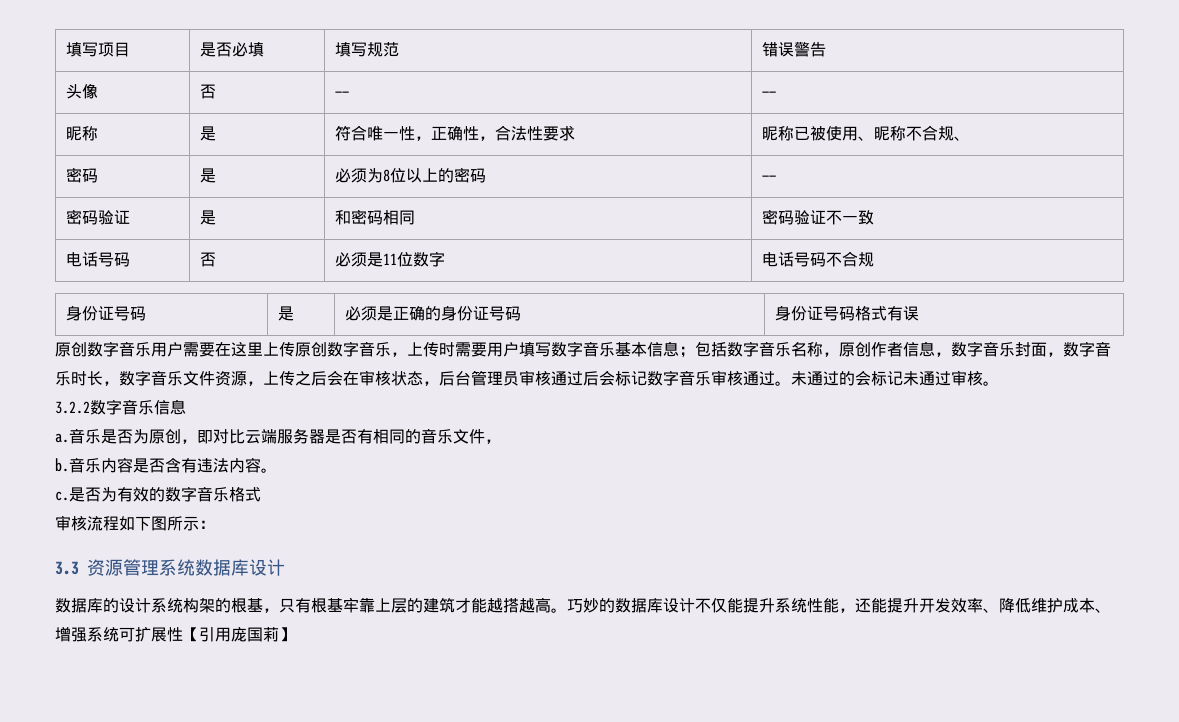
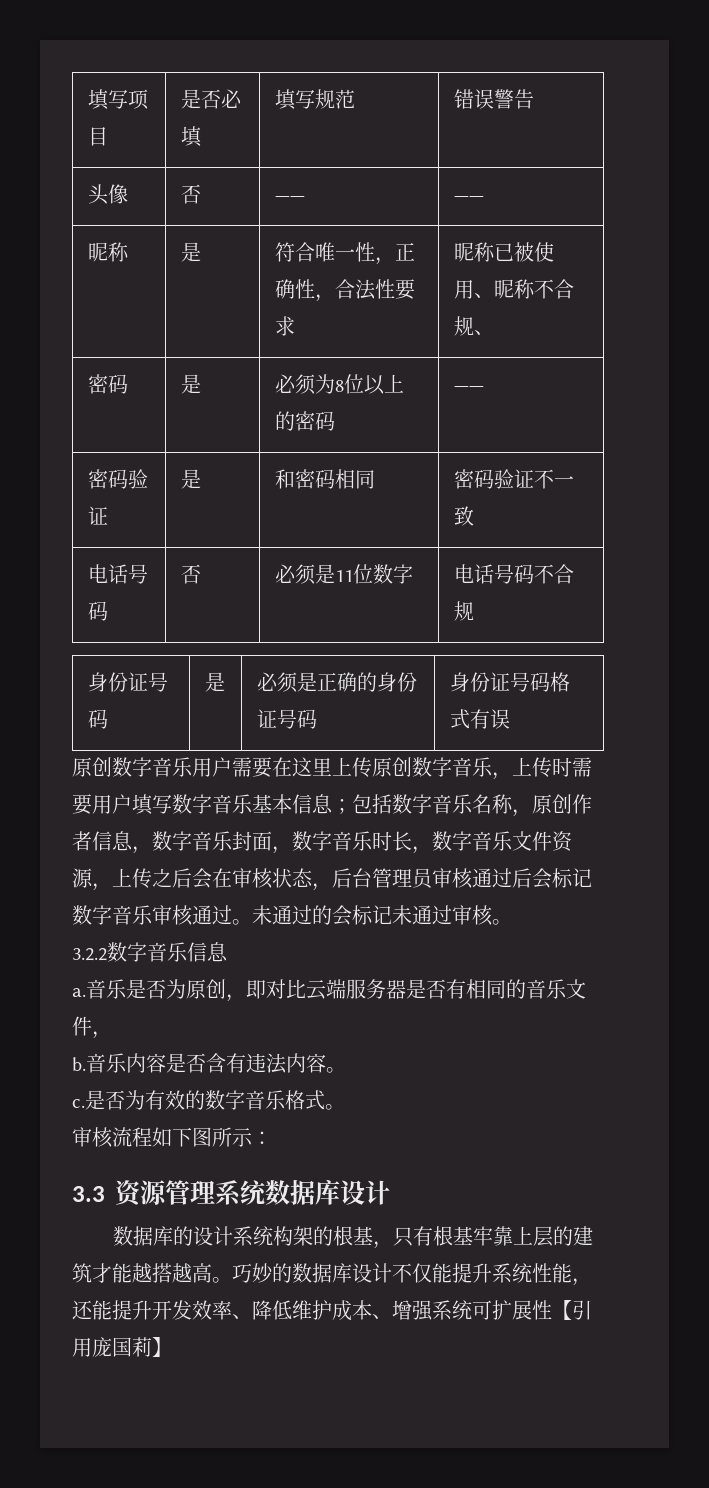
- 是否为有效的数字音乐格式
+ 是否为有效的数字音乐格式。

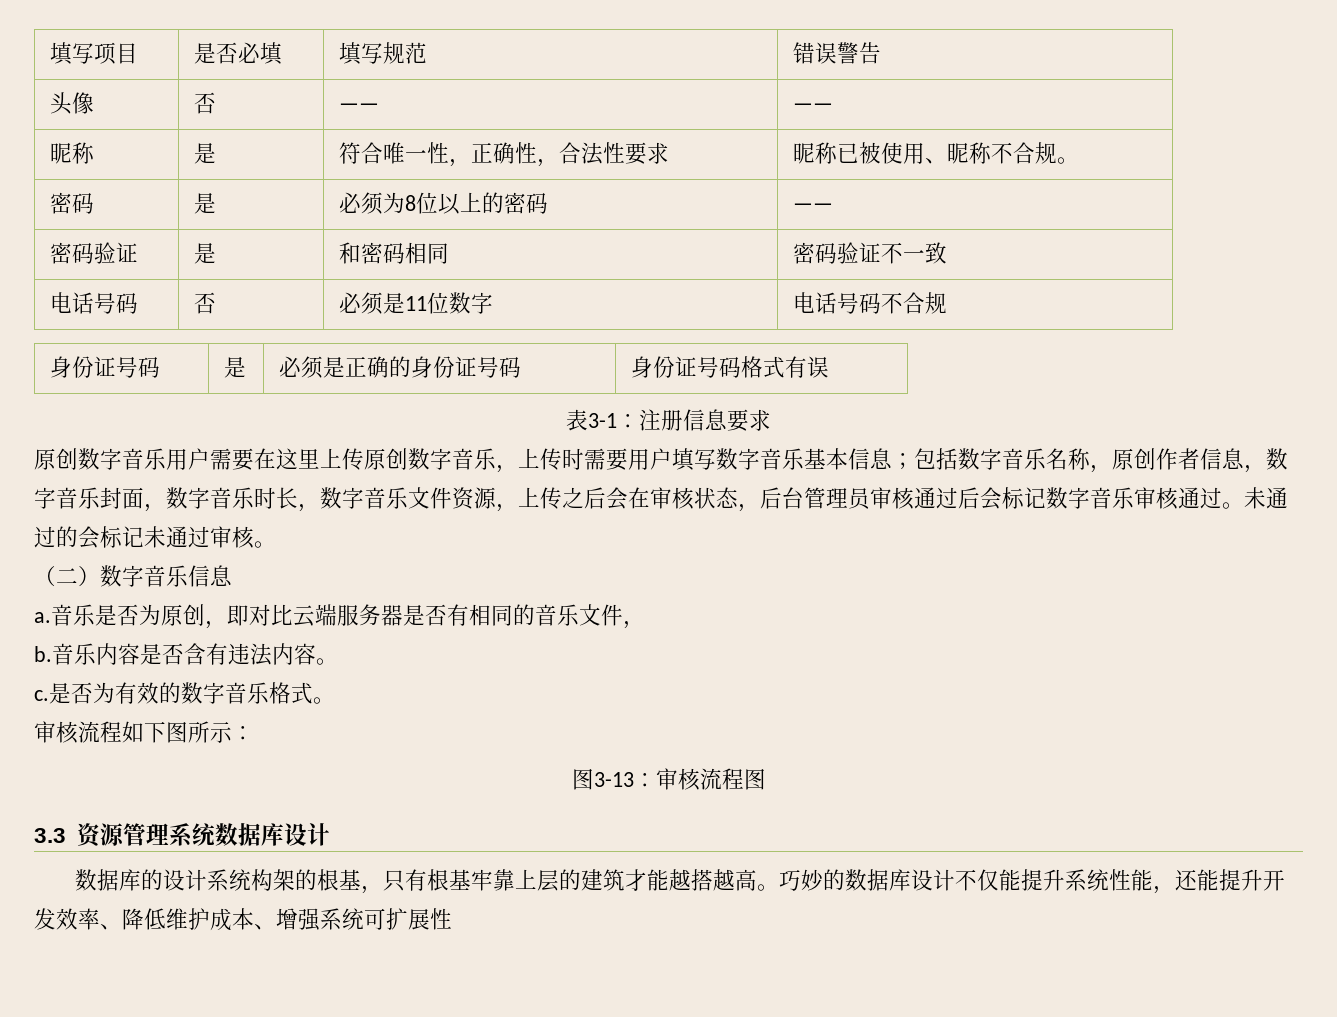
- 昵称 | 是 | 符合唯一性，正确性，合法性要求 | 昵称已被使用、昵称不合规、
+ 昵称 | 是 | 符合唯一性，正确性，合法性要求 | 昵称已被使用、昵称不合规。
+ 表3-1：注册信息要求
- 3.2.2数字音乐信息
+ （二）数字音乐信息
+ 图3-13：审核流程图
- 巧妙的数据库设计不仅能提升系统性能，还能提升开发效率、降低维护成本、增强系统可扩展性【引用庞国莉】
+ 巧妙的数据库设计不仅能提升系统性能，还能提升开发效率、降低维护成本、增强系统可扩展性

